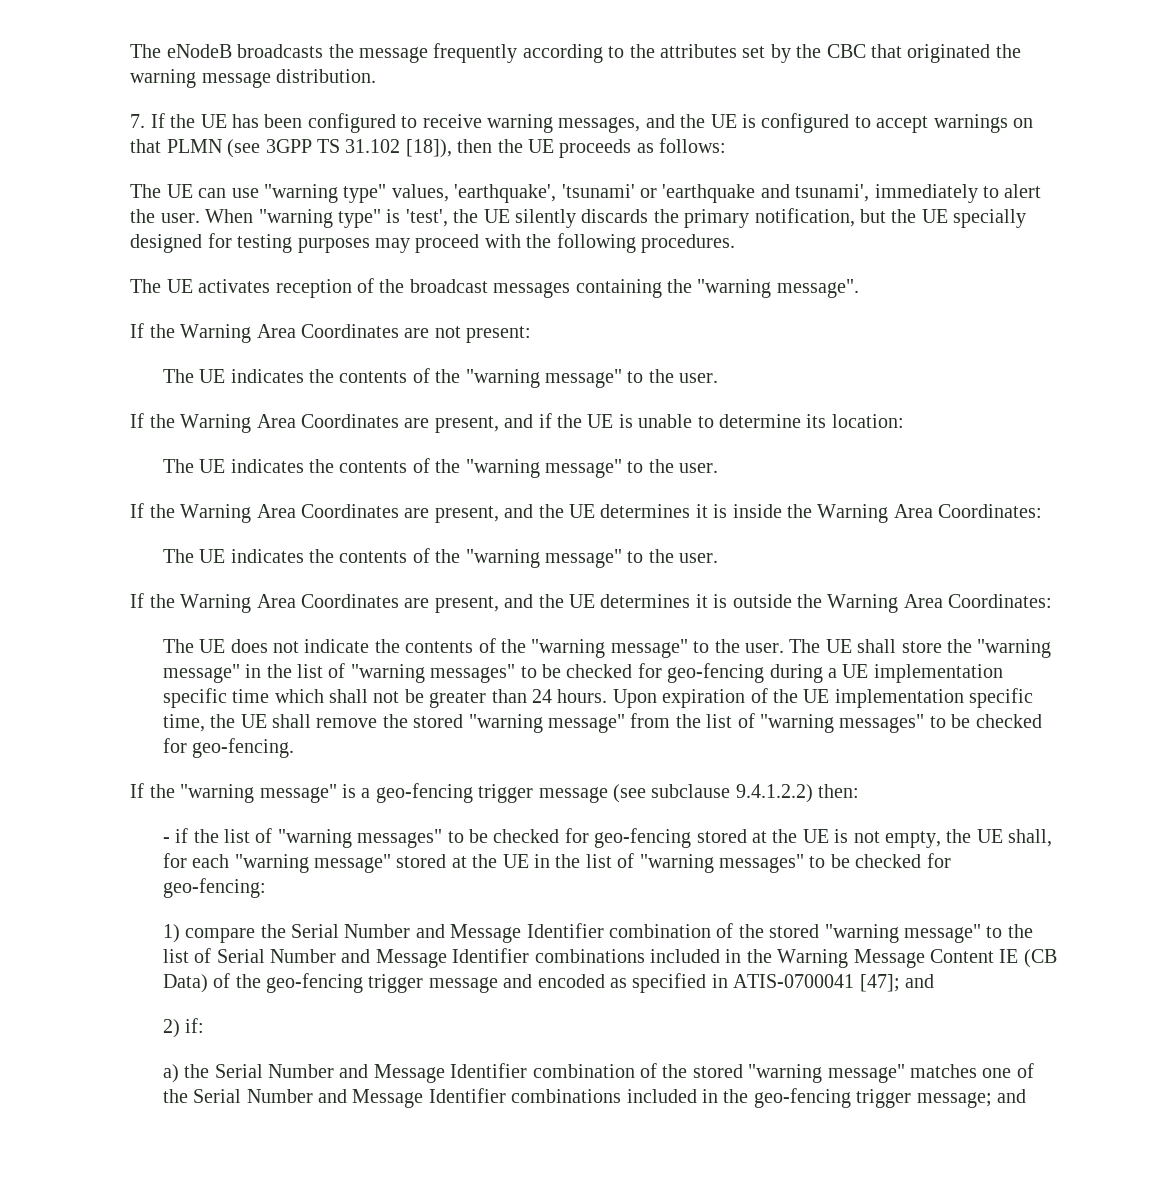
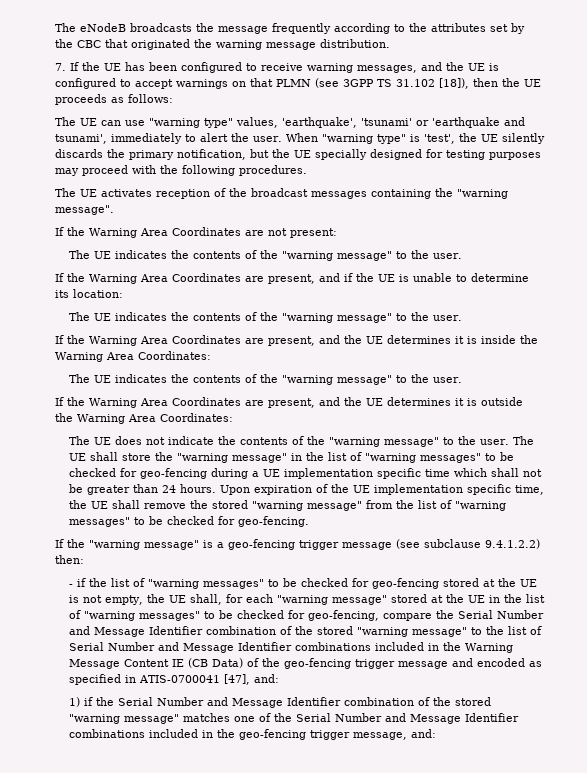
- - if the list of "warning messages" to be checked for geo-fencing stored at the UE is not empty, the UE shall, for each "warning message" stored at the UE in the list of "warning messages" to be checked for geo-fencing:
- 1) compare the Serial Number and Message Identifier combination of the stored "warning message" to the list of Serial Number and Message Identifier combinations included in the Warning Message Content IE (CB Data) of the geo-fencing trigger message and encoded as specified in ATIS-0700041 [47]; and
- 2) if:
- a) the Serial Number and Message Identifier combination of the stored "warning message" matches one of the Serial Number and Message Identifier combinations included in the geo-fencing trigger message; and
+ - if the list of "warning messages" to be checked for geo-fencing stored at the UE is not empty, the UE shall, for each "warning message" stored at the UE in the list of "warning messages" to be checked for geo-fencing, compare the Serial Number and Message Identifier combination of the stored "warning message" to the list of Serial Number and Message Identifier combinations included in the Warning Message Content IE (CB Data) of the geo-fencing trigger message and encoded as specified in ATIS-0700041 [47], and:
+ 1) if the Serial Number and Message Identifier combination of the stored "warning message" matches one of the Serial Number and Message Identifier combinations included in the geo-fencing trigger message, and:

